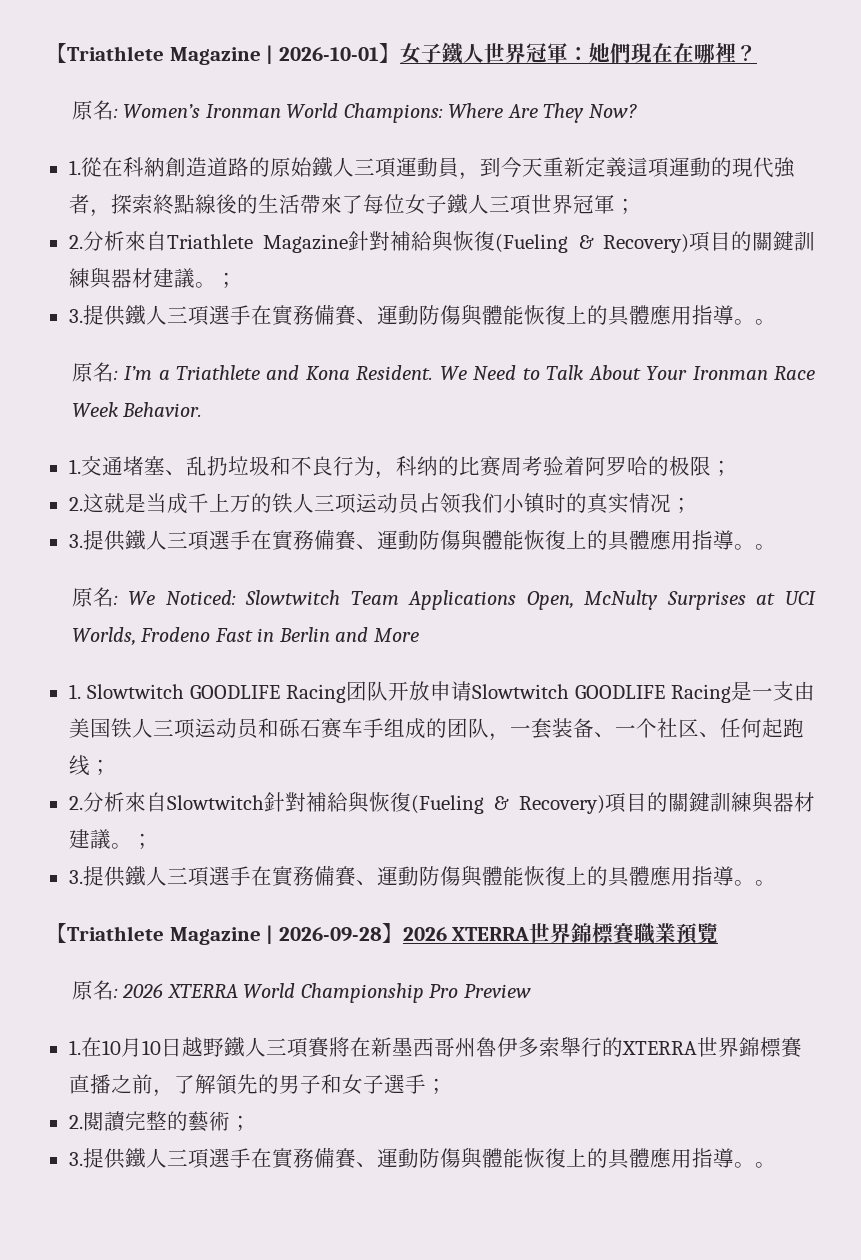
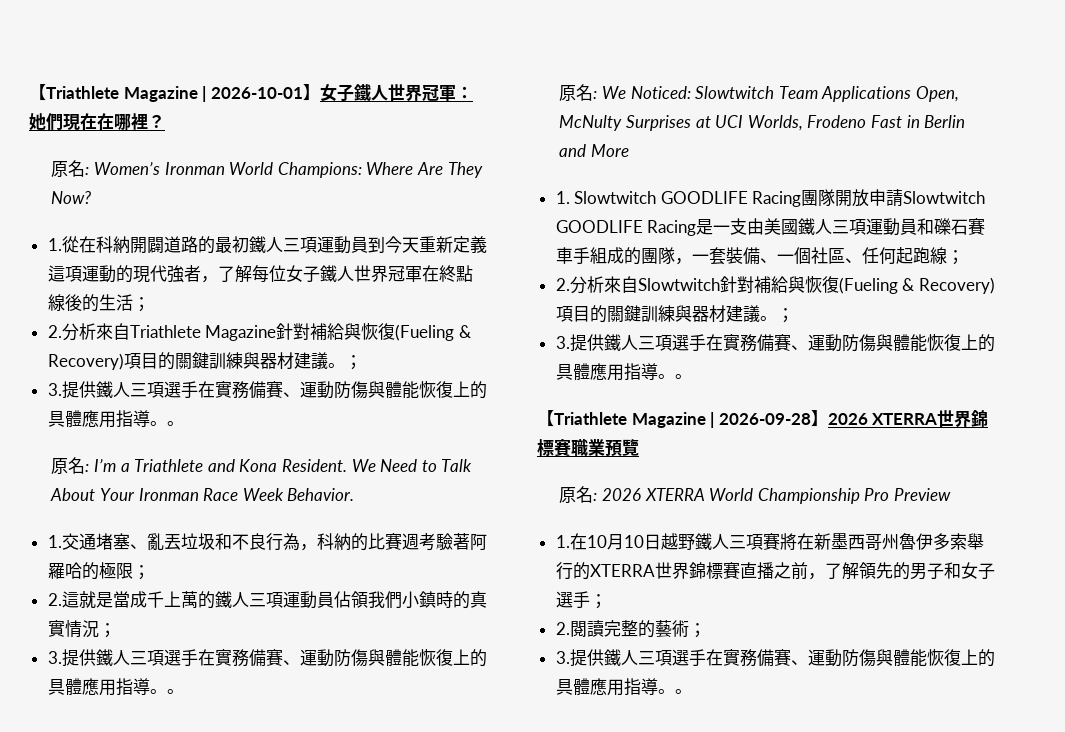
- 1.從在科納創造道路的原始鐵人三項運動員，到今天重新定義這項運動的現代強者，探索終點線後的生活帶來了每位女子鐵人三項世界冠軍；
+ 1.從在科納開闢道路的最初鐵人三項運動員到今天重新定義這項運動的現代強者，了解每位女子鐵人世界冠軍在終點線後的生活；
- 1.交通堵塞、乱扔垃圾和不良行为，科纳的比赛周考验着阿罗哈的极限；
- 2.这就是当成千上万的铁人三项运动员占领我们小镇时的真实情况；
+ 1.交通堵塞、亂丟垃圾和不良行為，科納的比賽週考驗著阿羅哈的極限；
+ 2.這就是當成千上萬的鐵人三項運動員佔領我們小鎮時的真實情況；
- 1. Slowtwitch GOODLIFE Racing团队开放申请Slowtwitch GOODLIFE Racing是一支由美国铁人三项运动员和砾石赛车手组成的团队，一套装备、一个社区、任何起跑线；
+ 1. Slowtwitch GOODLIFE Racing團隊開放申請Slowtwitch GOODLIFE Racing是一支由美國鐵人三項運動員和礫石賽車手組成的團隊，一套裝備、一個社區、任何起跑線；

